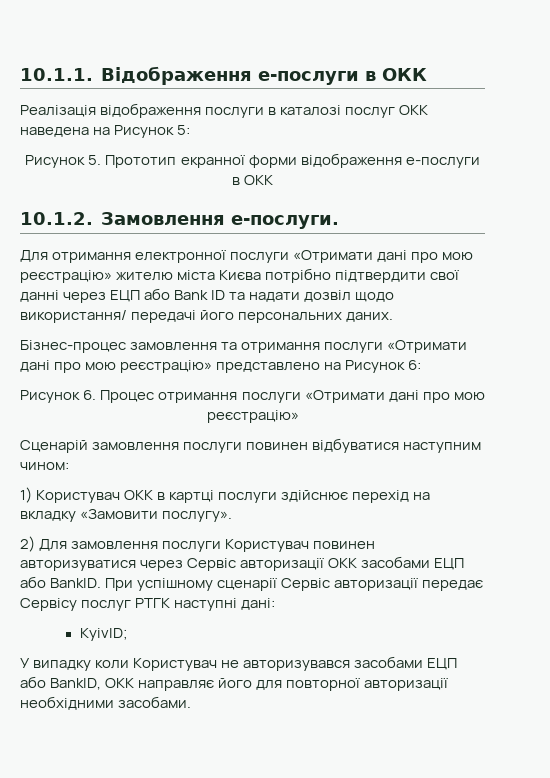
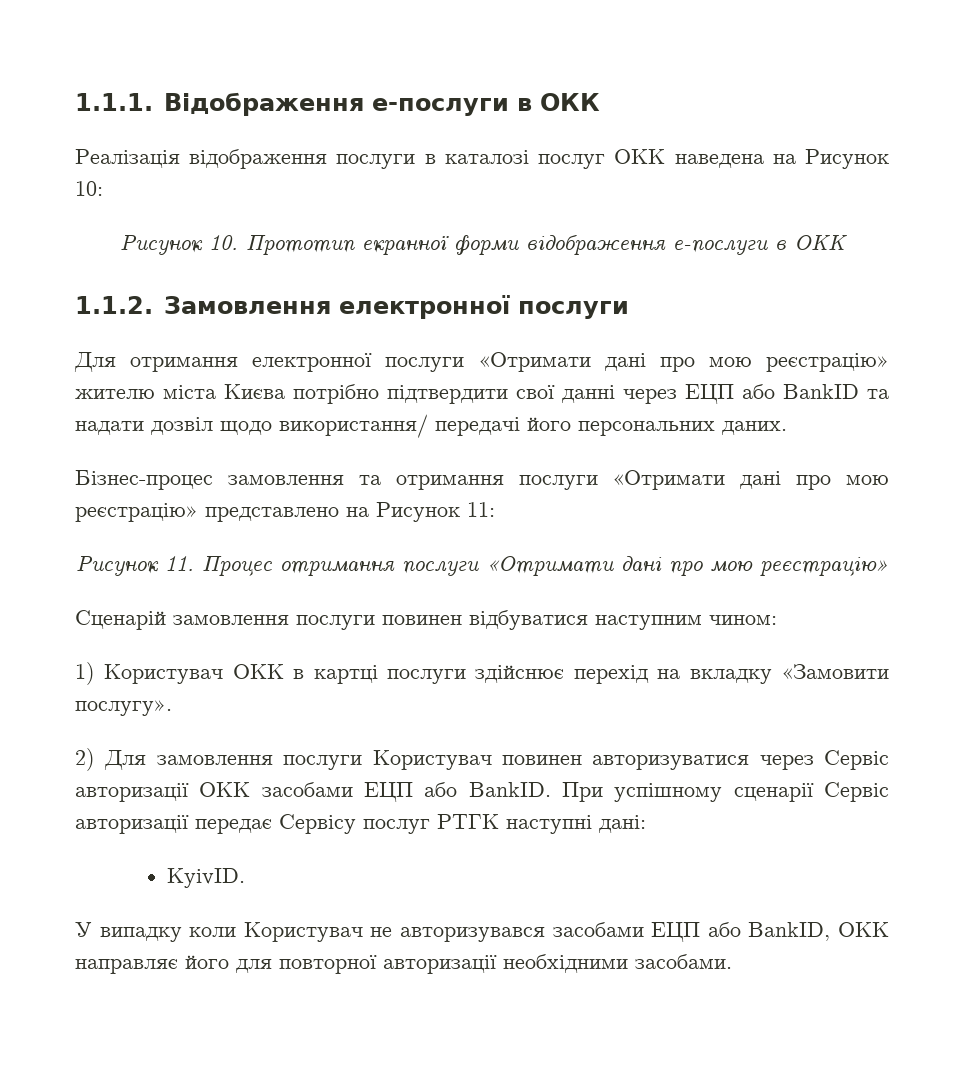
- 10.1.1. Відображення е-послуги в ОКК
+ 1.1.1. Відображення е-послуги в ОКК
- Реалізація відображення послуги в каталозі послуг ОКК наведена на Рисунок 5:
- Рисунок 5. Прототип екранної форми відображення е-послуги в ОКК
+ Реалізація відображення послуги в каталозі послуг ОКК наведена на Рисунок 10:
+ Рисунок 10. Прототип екранної форми відображення е-послуги в ОКК
- 10.1.2. Замовлення е-послуги.
+ 1.1.2. Замовлення електронної послуги
- Для отримання електронної послуги «Отримати дані про мою реєстрацію» жителю міста Києва потрібно підтвердити свої данні через ЕЦП або Bank ID та надати дозвіл щодо використання/ передачі його персональних даних.
+ Для отримання електронної послуги «Отримати дані про мою реєстрацію» жителю міста Києва потрібно підтвердити свої данні через ЕЦП або BankID та надати дозвіл щодо використання/ передачі його персональних даних.
- Бізнес-процес замовлення та отримання послуги «Отримати дані про мою реєстрацію» представлено на Рисунок 6:
- Рисунок 6. Процес отримання послуги «Отримати дані про мою реєстрацію»
+ Бізнес-процес замовлення та отримання послуги «Отримати дані про мою реєстрацію» представлено на Рисунок 11:
+ Рисунок 11. Процес отримання послуги «Отримати дані про мою реєстрацію»
- KyivID;
+ KyivID.

